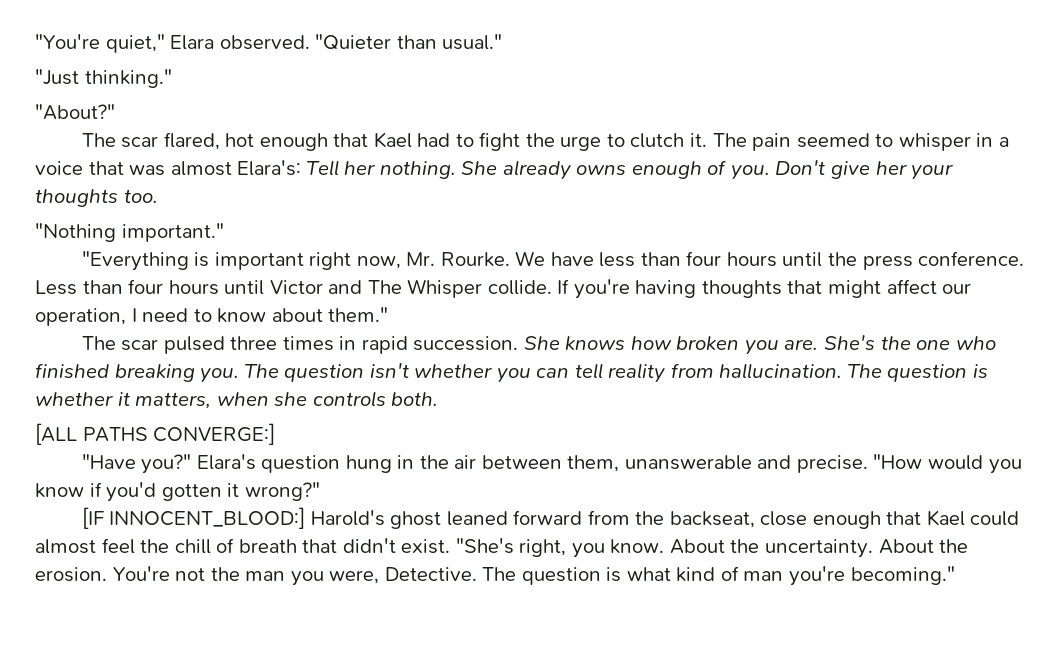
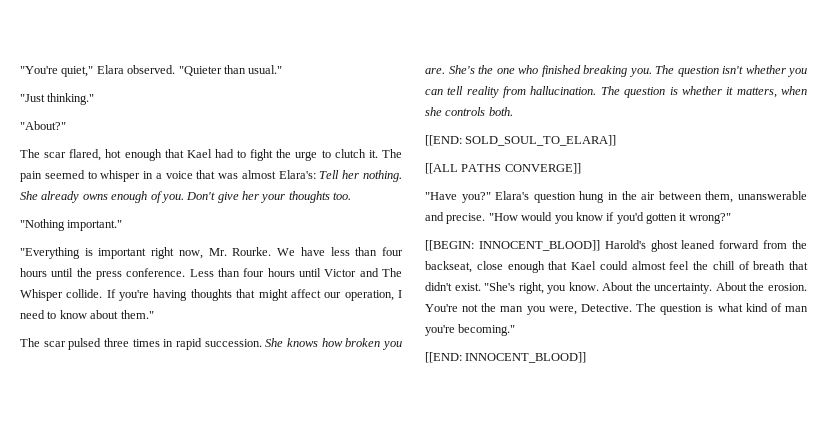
- [ALL PATHS CONVERGE:]
+ [[END: SOLD_SOUL_TO_ELARA]]
+ [[ALL PATHS CONVERGE]]
- [IF INNOCENT_BLOOD:] Harold's ghost leaned forward from the backseat, close enough that Kael could almost feel the chill of breath that didn't exist.
+ [[BEGIN: INNOCENT_BLOOD]] Harold's ghost leaned forward from the backseat, close enough that Kael could almost feel the chill of breath that didn't exist.
+ [[END: INNOCENT_BLOOD]]

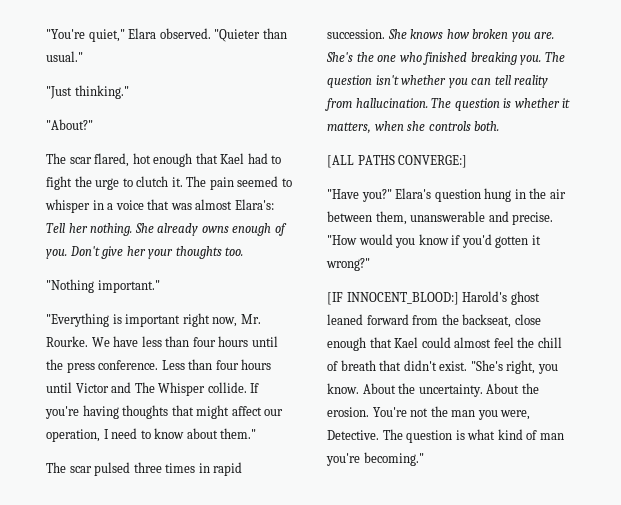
- [[END: SOLD_SOUL_TO_ELARA]]
- [[ALL PATHS CONVERGE]]
+ [ALL PATHS CONVERGE:]
- [[BEGIN: INNOCENT_BLOOD]] Harold's ghost leaned forward from the backseat, close enough that Kael could almost feel the chill of breath that didn't exist.
+ [IF INNOCENT_BLOOD:] Harold's ghost leaned forward from the backseat, close enough that Kael could almost feel the chill of breath that didn't exist.
- [[END: INNOCENT_BLOOD]]

